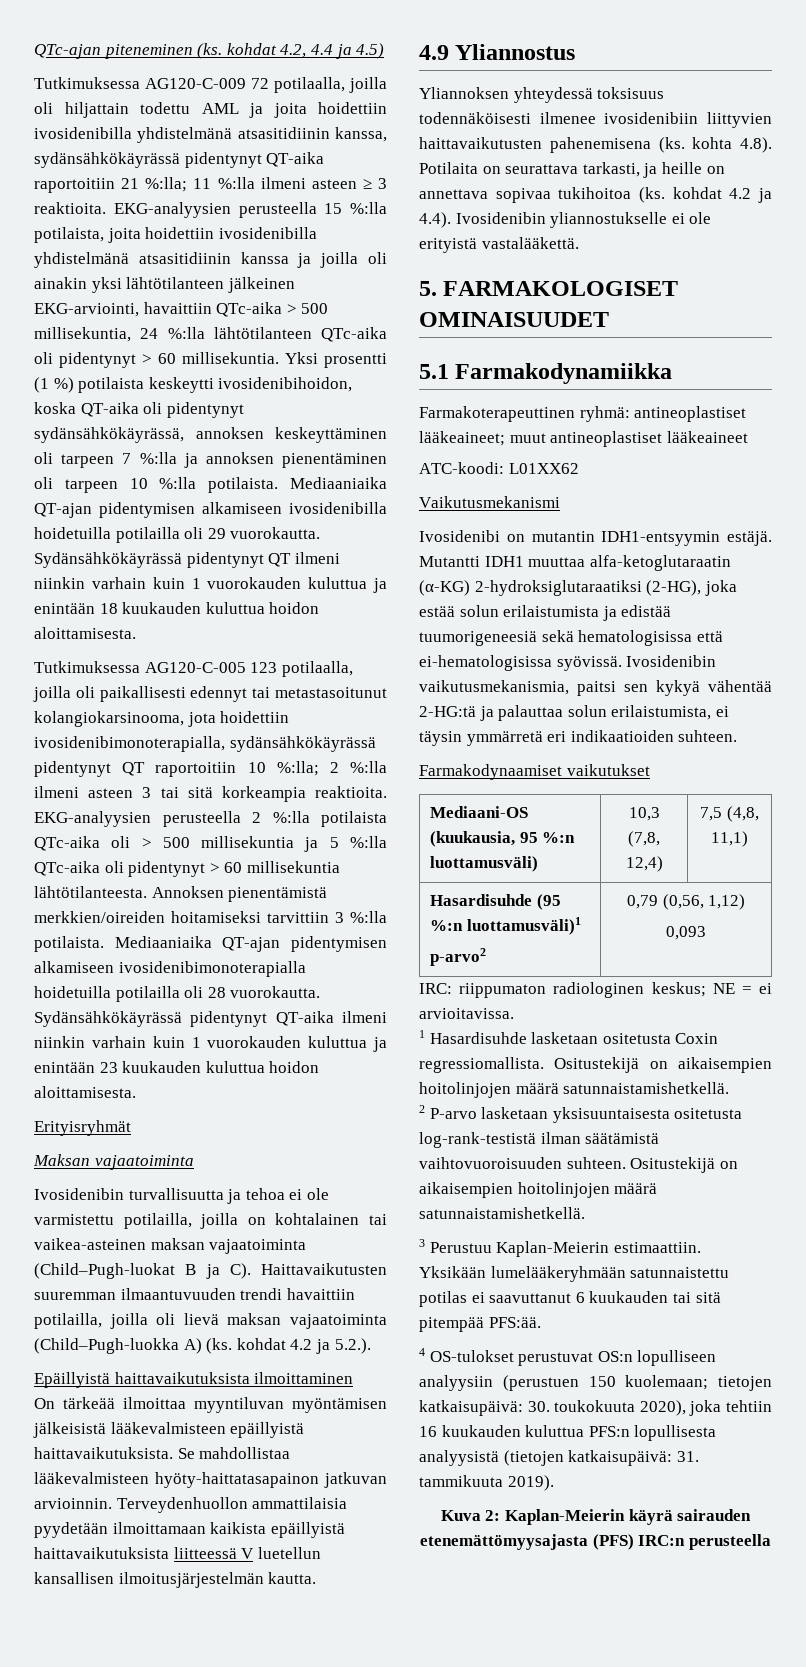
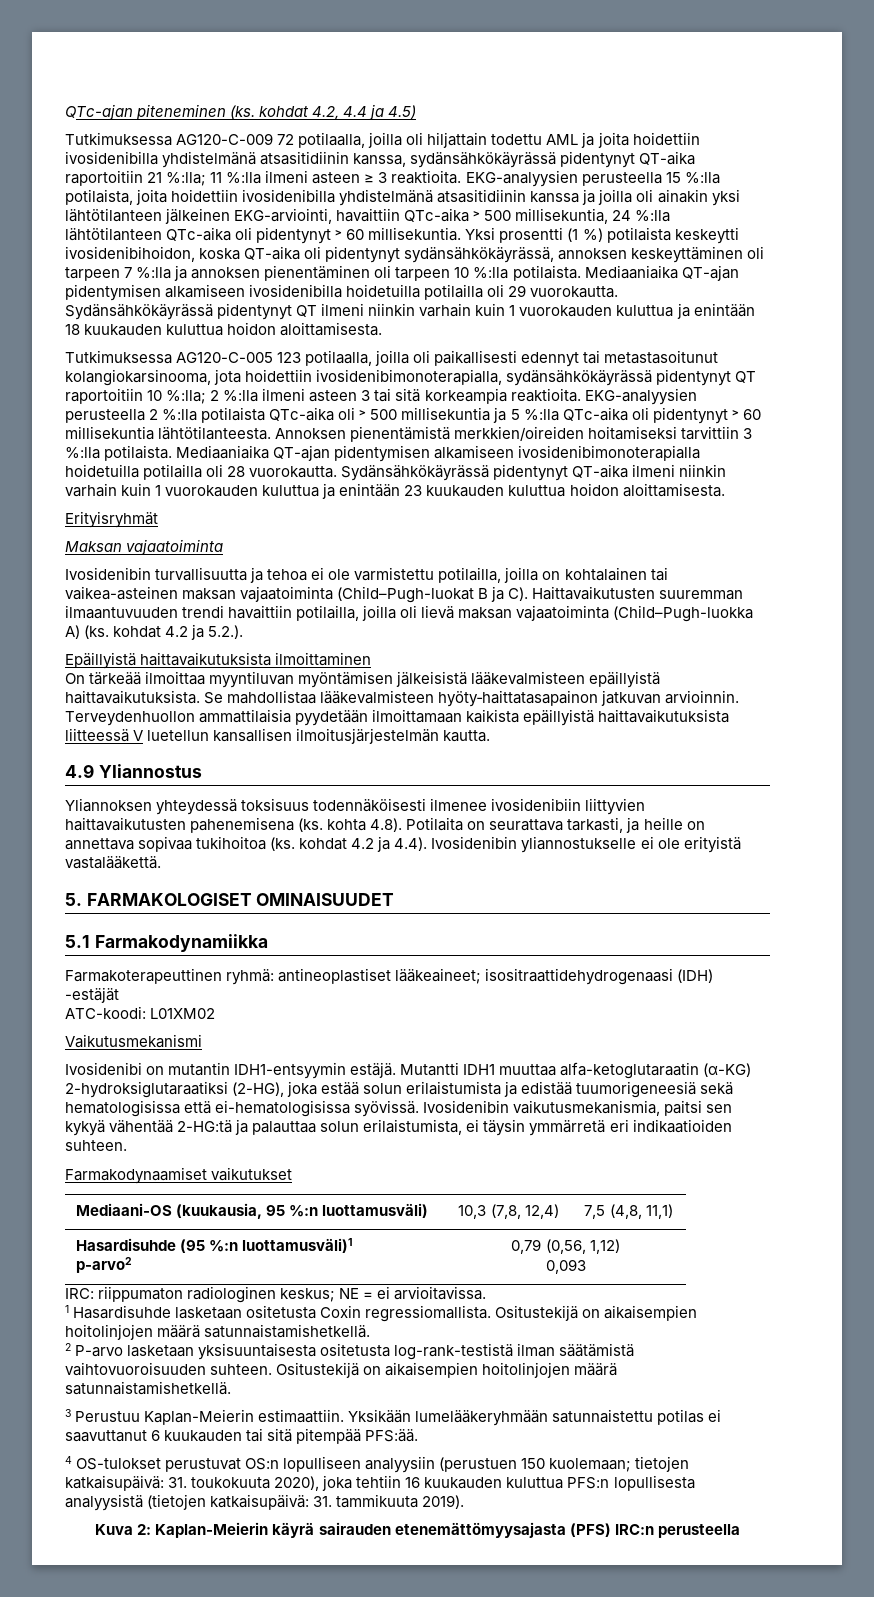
- Farmakoterapeuttinen ryhmä: antineoplastiset lääkeaineet; muut antineoplastiset lääkeaineet
+ Farmakoterapeuttinen ryhmä: antineoplastiset lääkeaineet; isositraattidehydrogenaasi (IDH) -estäjät
- ATC-koodi: L01XX62
+ ATC-koodi: L01XM02
- 4 OS-tulokset perustuvat OS:n lopulliseen analyysiin (perustuen 150 kuolemaan; tietojen katkaisupäivä: 30. toukokuuta 2020), joka tehtiin 16 kuukauden kuluttua PFS:n lopullisesta analyysistä (tietojen katkaisupäivä: 31. tammikuuta 2019).
+ 4 OS-tulokset perustuvat OS:n lopulliseen analyysiin (perustuen 150 kuolemaan; tietojen katkaisupäivä: 31. toukokuuta 2020), joka tehtiin 16 kuukauden kuluttua PFS:n lopullisesta analyysistä (tietojen katkaisupäivä: 31. tammikuuta 2019).

